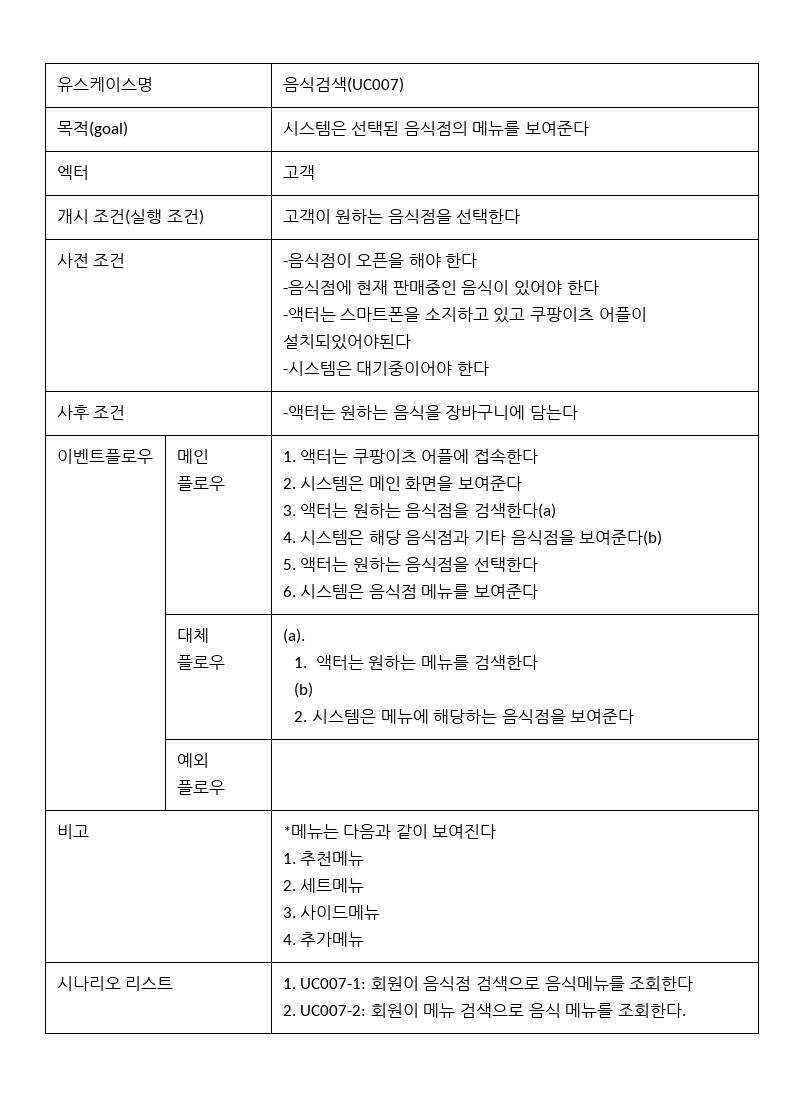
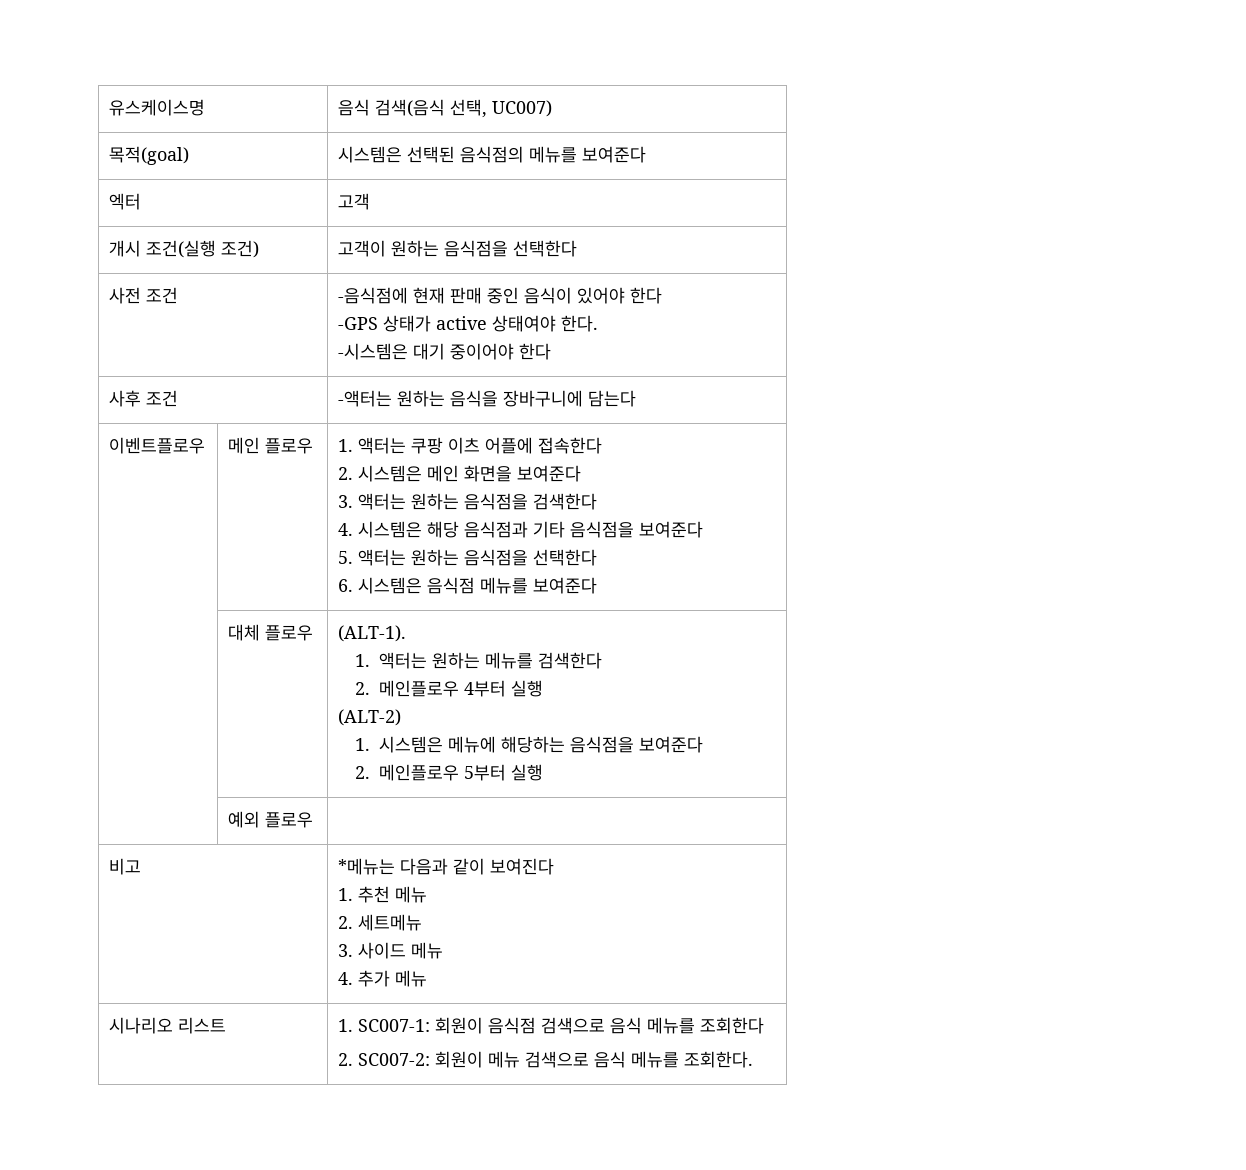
- 유스케이스명 | 음식검색(UC007)
+ 유스케이스명 | 음식 검색(음식 선택, UC007)
- 사전 조건 | -음식점이 오픈을 해야 한다
- -음식점에 현재 판매중인 음식이 있어야 한다
- -액터는 스마트폰을 소지하고 있고 쿠팡이츠 어플이 설치되있어야된다
- -시스템은 대기중이어야 한다
+ 사전 조건 | -음식점에 현재 판매 중인 음식이 있어야 한다
+ -GPS 상태가 active 상태여야 한다.
+ -시스템은 대기 중이어야 한다
- 이벤트플로우 | 메인 플로우 | 1. 액터는 쿠팡이츠 어플에 접속한다
+ 이벤트플로우 | 메인 플로우 | 1. 액터는 쿠팡 이츠 어플에 접속한다
  2. 시스템은 메인 화면을 보여준다
- 3. 액터는 원하는 음식점을 검색한다(a)
- 4. 시스템은 해당 음식점과 기타 음식점을 보여준다(b)
+ 3. 액터는 원하는 음식점을 검색한다
+ 4. 시스템은 해당 음식점과 기타 음식점을 보여준다
- | 대체 플로우 | (a).
+ | 대체 플로우 | (ALT-1).
  1. 액터는 원하는 메뉴를 검색한다
- (b)
- 2. 시스템은 메뉴에 해당하는 음식점을 보여준다
+ 2. 메인플로우 4부터 실행
+ (ALT-2)
+ 1. 시스템은 메뉴에 해당하는 음식점을 보여준다
+ 2. 메인플로우 5부터 실행
  비고 | *메뉴는 다음과 같이 보여진다
- 1. 추천메뉴
+ 1. 추천 메뉴
  2. 세트메뉴
- 3. 사이드메뉴
- 4. 추가메뉴
+ 3. 사이드 메뉴
+ 4. 추가 메뉴
- 시나리오 리스트 | 1. UC007-1: 회원이 음식점 검색으로 음식메뉴를 조회한다
- 2. UC007-2: 회원이 메뉴 검색으로 음식 메뉴를 조회한다.
+ 시나리오 리스트 | 1. SC007-1: 회원이 음식점 검색으로 음식 메뉴를 조회한다
+ 2. SC007-2: 회원이 메뉴 검색으로 음식 메뉴를 조회한다.

